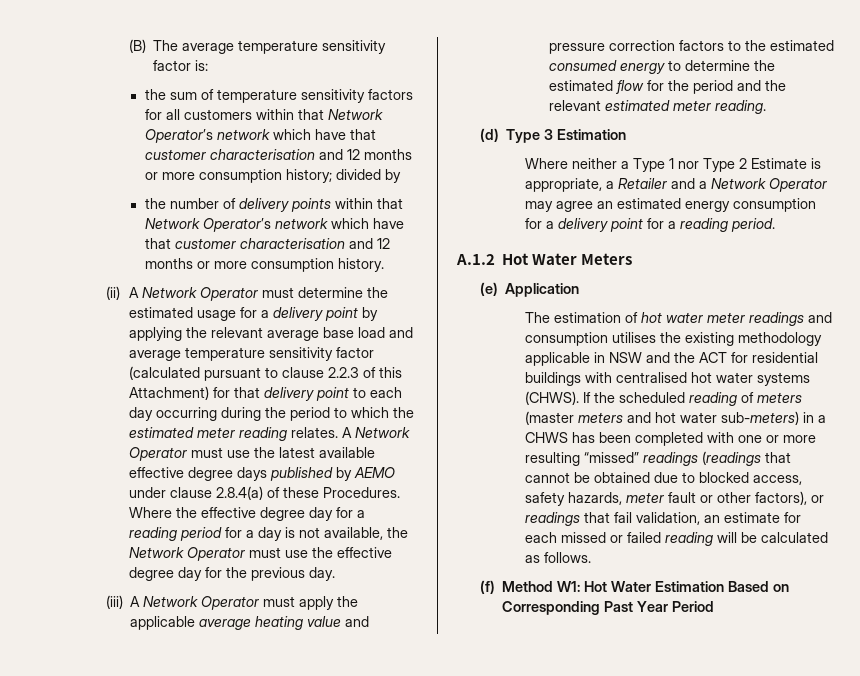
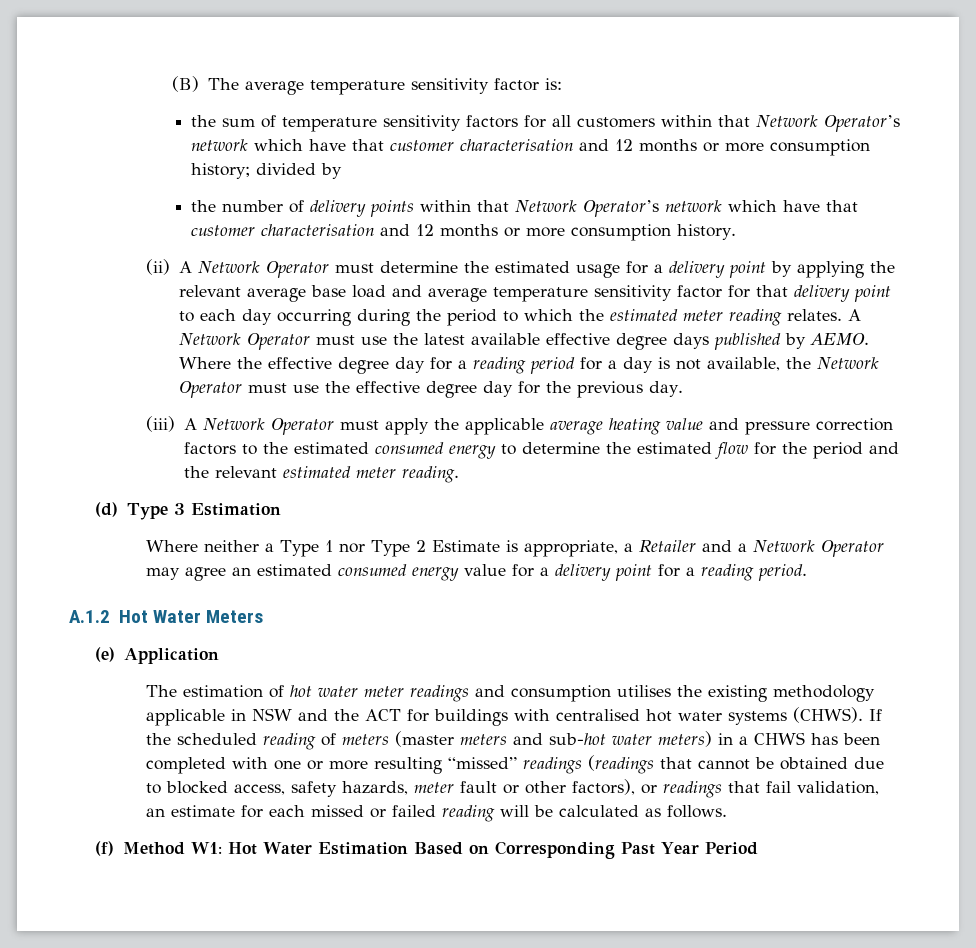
- (ii) A Network Operator must determine the estimated usage for a delivery point by applying the relevant average base load and average temperature sensitivity factor (calculated pursuant to clause 2.2.3 of this Attachment) for that delivery point to each day occurring during the period to which the estimated meter reading relates.
+ (ii) A Network Operator must determine the estimated usage for a delivery point by applying the relevant average base load and average temperature sensitivity factor for that delivery point to each day occurring during the period to which the estimated meter reading relates.
- A Network Operator must use the latest available effective degree days published by AEMO under clause 2.8.4(a) of these Procedures.
+ A Network Operator must use the latest available effective degree days published by AEMO.
- Where neither a Type 1 nor Type 2 Estimate is appropriate, a Retailer and a Network Operator may agree an estimated energy consumption for a delivery point for a reading period.
+ Where neither a Type 1 nor Type 2 Estimate is appropriate, a Retailer and a Network Operator may agree an estimated consumed energy value for a delivery point for a reading period.
- The estimation of hot water meter readings and consumption utilises the existing methodology applicable in NSW and the ACT for residential buildings with centralised hot water systems (CHWS).
+ The estimation of hot water meter readings and consumption utilises the existing methodology applicable in NSW and the ACT for buildings with centralised hot water systems (CHWS).
- If the scheduled reading of meters (master meters and hot water sub-meters) in a CHWS has been completed with one or more resulting “missed” readings (readings that cannot be obtained due to blocked access, safety hazards, meter fault or other factors), or readings that fail validation, an estimate for each missed or failed reading will be calculated as follows.
+ If the scheduled reading of meters (master meters and sub-hot water meters) in a CHWS has been completed with one or more resulting “missed” readings (readings that cannot be obtained due to blocked access, safety hazards, meter fault or other factors), or readings that fail validation, an estimate for each missed or failed reading will be calculated as follows.

